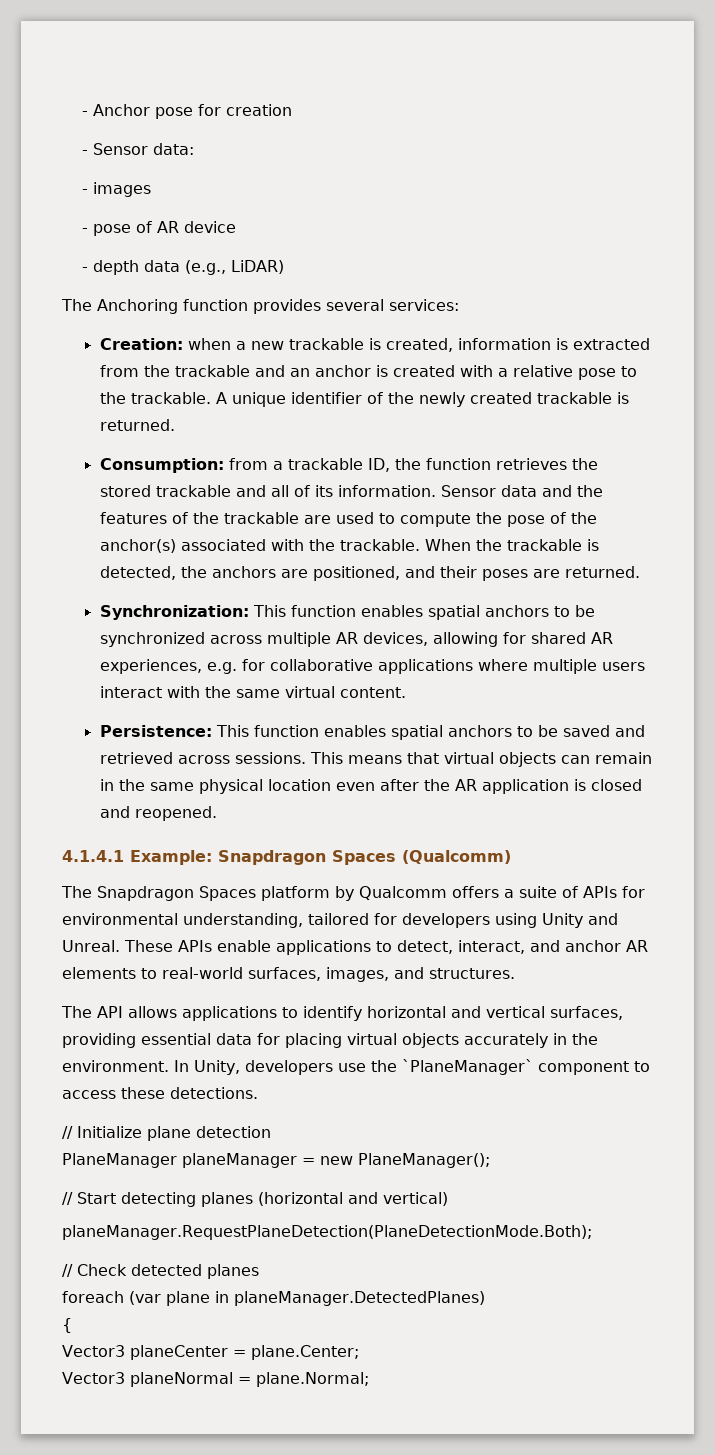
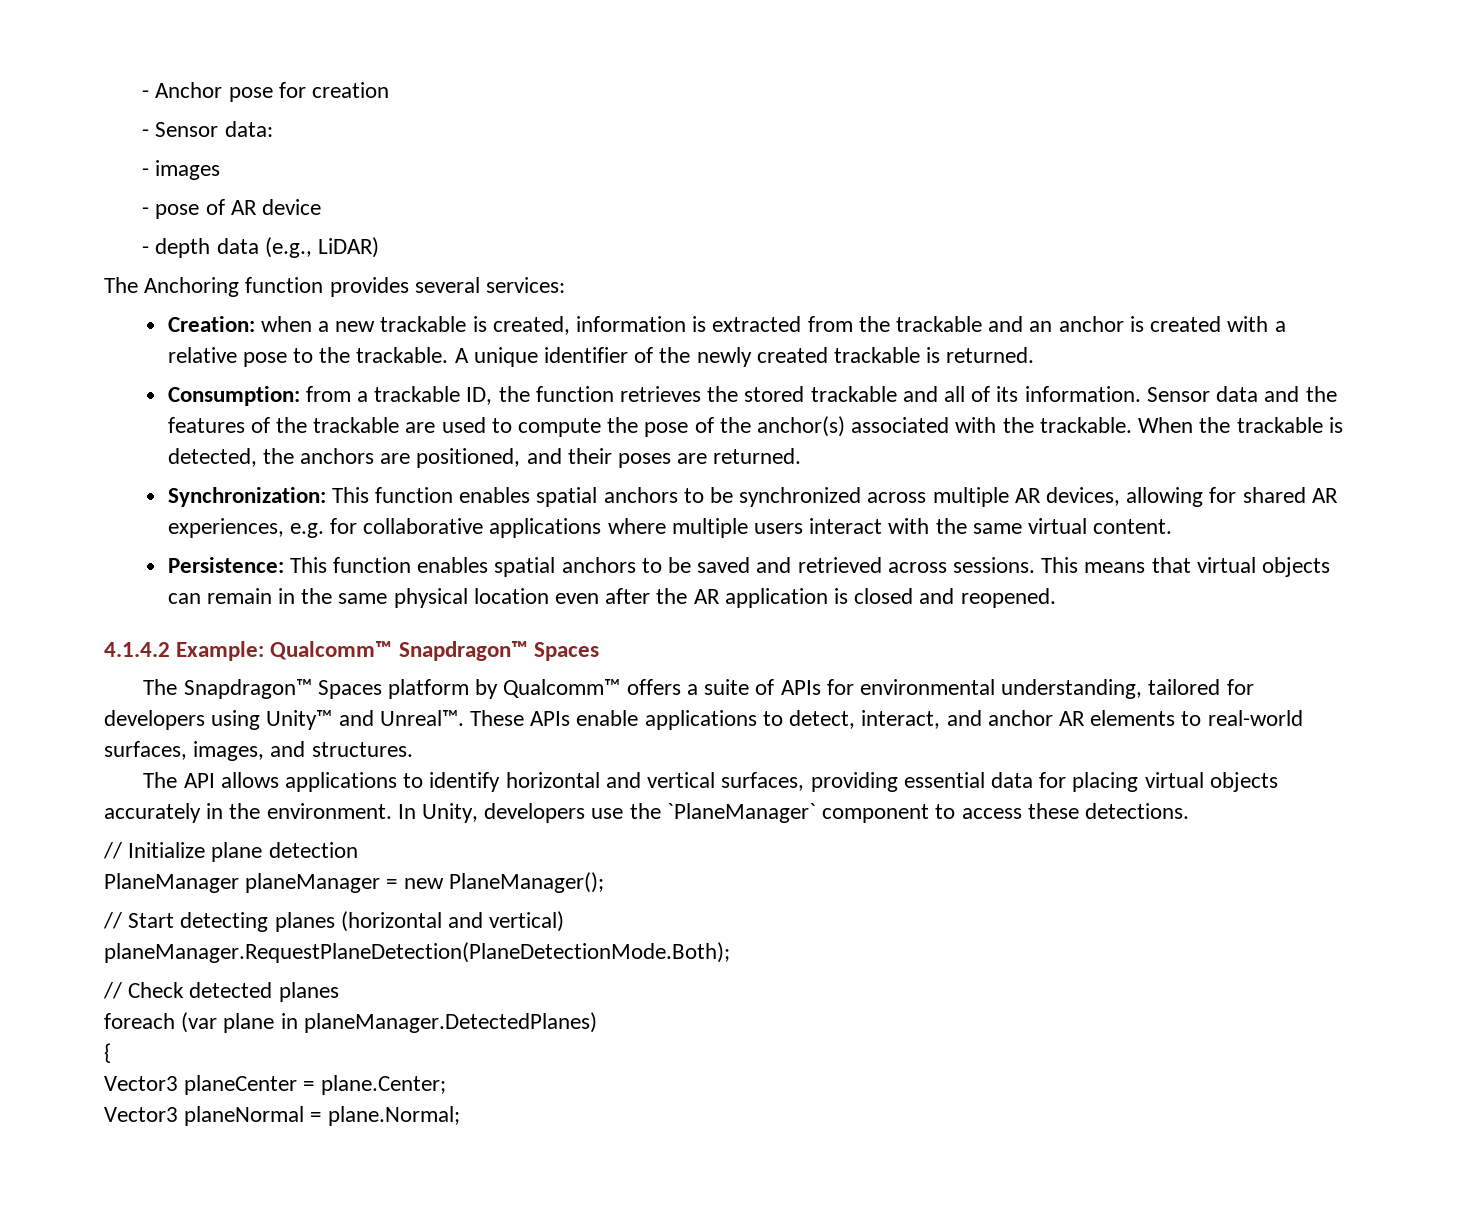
- 4.1.4.1 Example: Snapdragon Spaces (Qualcomm)
- The Snapdragon Spaces platform by Qualcomm offers a suite of APIs for environmental understanding, tailored for developers using Unity and Unreal.
+ 4.1.4.2 Example: Qualcomm™ Snapdragon™ Spaces
+ The Snapdragon™ Spaces platform by Qualcomm™ offers a suite of APIs for environmental understanding, tailored for developers using Unity™ and Unreal™.

